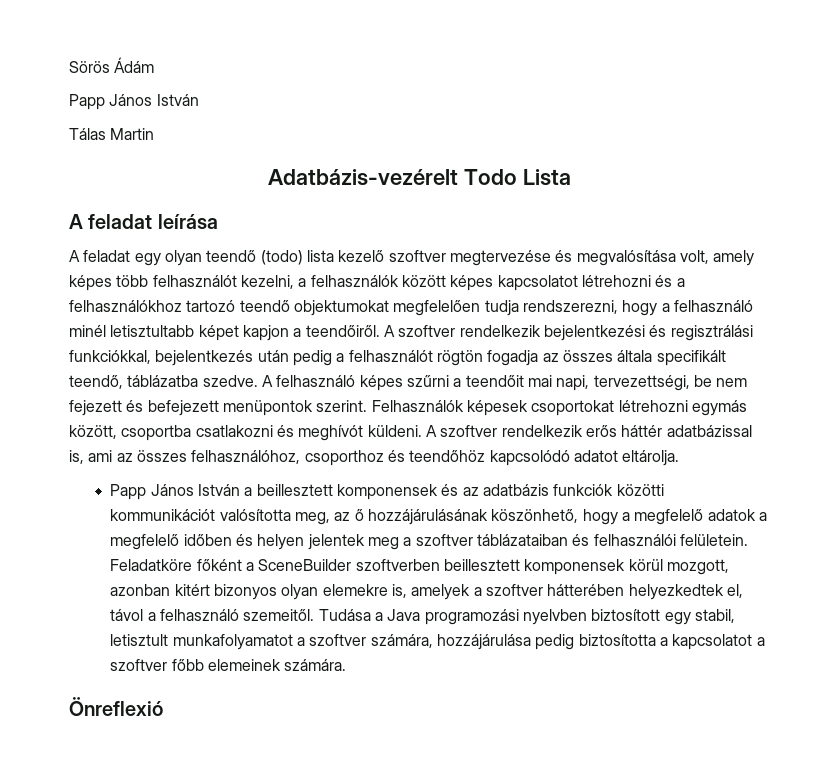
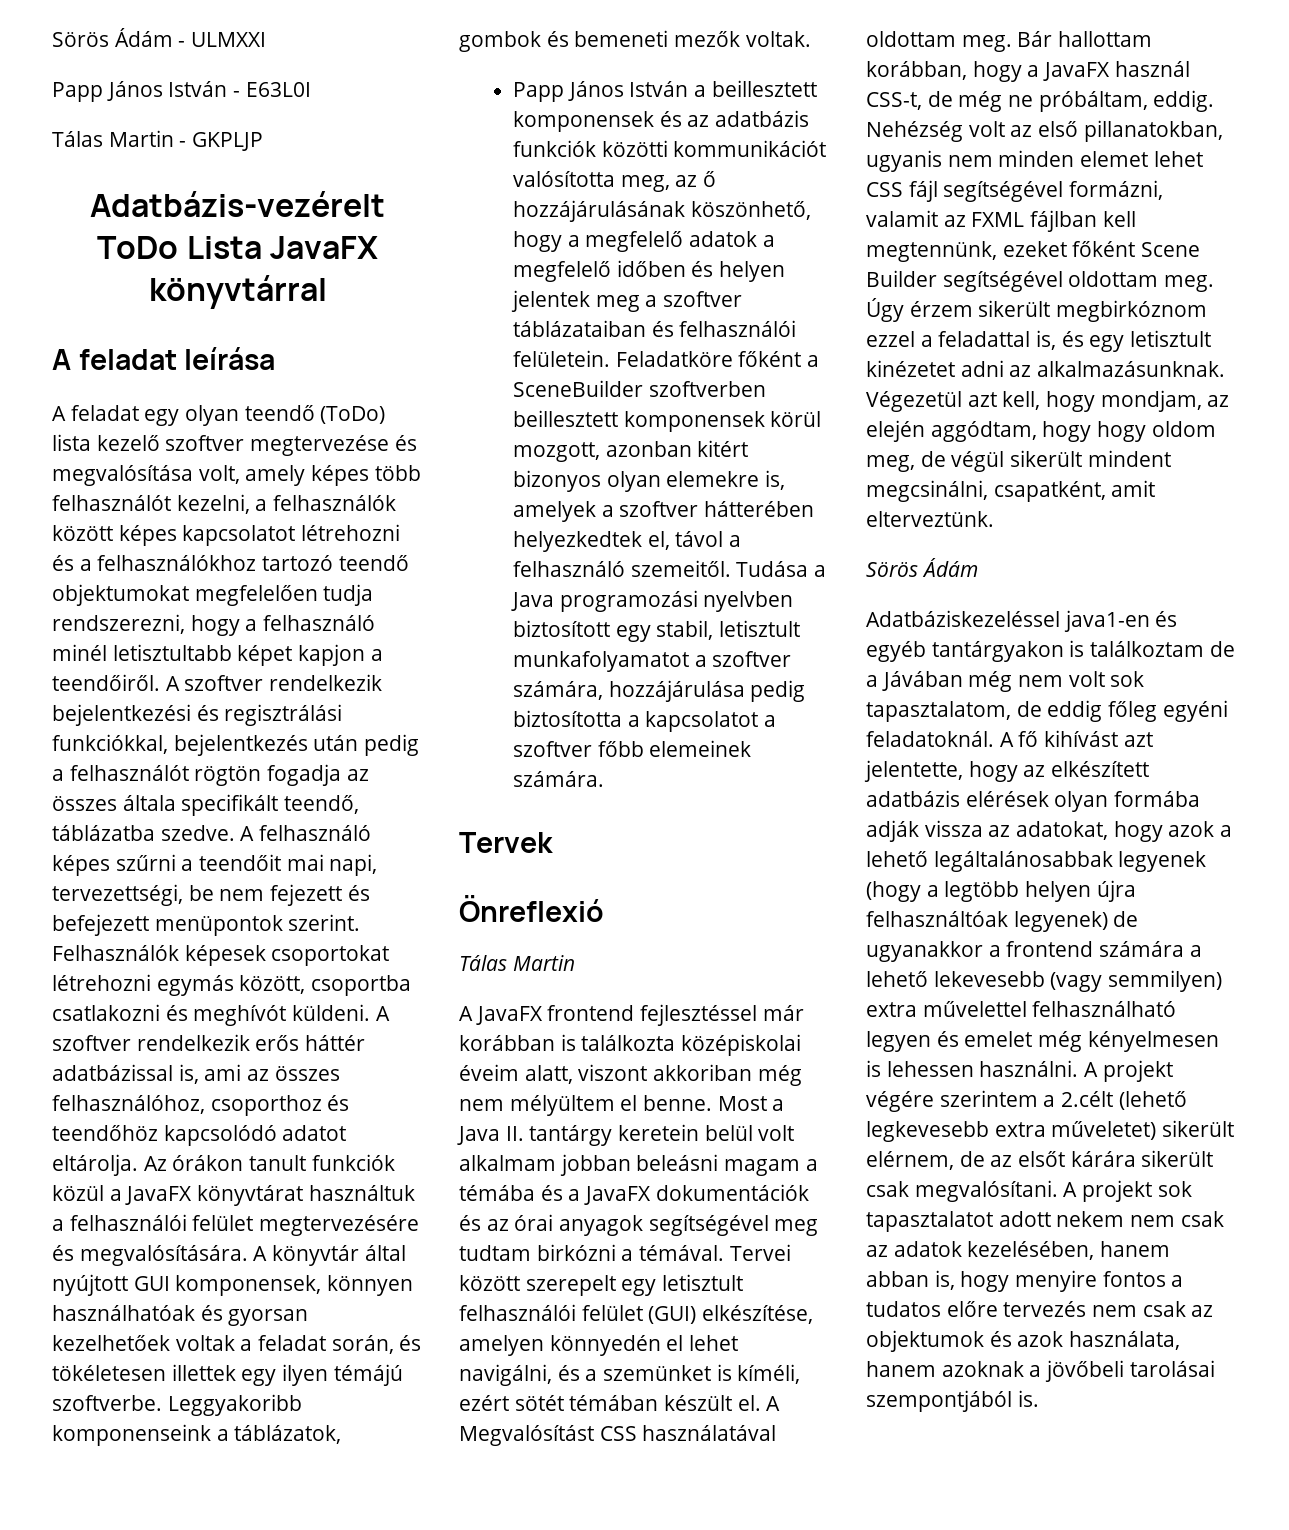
- Sörös Ádám
- Papp János István
- Tálas Martin
+ Sörös Ádám - ULMXXI
+ Papp János István - E63L0I
+ Tálas Martin - GKPLJP
- Adatbázis-vezérelt Todo Lista
+ Adatbázis-vezérelt ToDo Lista JavaFX könyvtárral
- A feladat egy olyan teendő (todo) lista kezelő szoftver megtervezése és megvalósítása volt, amely képes több felhasználót kezelni, a felhasználók között képes kapcsolatot létrehozni és a felhasználókhoz tartozó teendő objektumokat megfelelően tudja rendszerezni, hogy a felhasználó minél letisztultabb képet kapjon a teendőiről.
+ A feladat egy olyan teendő (ToDo) lista kezelő szoftver megtervezése és megvalósítása volt, amely képes több felhasználót kezelni, a felhasználók között képes kapcsolatot létrehozni és a felhasználókhoz tartozó teendő objektumokat megfelelően tudja rendszerezni, hogy a felhasználó minél letisztultabb képet kapjon a teendőiről.
+ Az órákon tanult funkciók közül a JavaFX könyvtárat használtuk a felhasználói felület megtervezésére és megvalósítására. A könyvtár által nyújtott GUI komponensek, könnyen használhatóak és gyorsan kezelhetőek voltak a feladat során, és tökéletesen illettek egy ilyen témájú szoftverbe. Leggyakoribb komponenseink a táblázatok, gombok és bemeneti mezők voltak.
+ Tervek
  Önreflexió
+ Tálas Martin
+ A JavaFX frontend fejlesztéssel már korábban is találkozta középiskolai éveim alatt, viszont akkoriban még nem mélyültem el benne. Most a Java II. tantárgy keretein belül volt alkalmam jobban beleásni magam a témába és a JavaFX dokumentációk és az órai anyagok segítségével meg tudtam birkózni a témával. Tervei között szerepelt egy letisztult felhasználói felület (GUI) elkészítése, amelyen könnyedén el lehet navigálni, és a szemünket is kíméli, ezért sötét témában készült el. A Megvalósítást CSS használatával oldottam meg. Bár hallottam korábban, hogy a JavaFX használ CSS-t, de még ne próbáltam, eddig. Nehézség volt az első pillanatokban, ugyanis nem minden elemet lehet CSS fájl segítségével formázni, valamit az FXML fájlban kell megtennünk, ezeket főként Scene Builder segítségével oldottam meg. Úgy érzem sikerült megbirkóznom ezzel a feladattal is, és egy letisztult kinézetet adni az alkalmazásunknak. Végezetül azt kell, hogy mondjam, az elején aggódtam, hogy hogy oldom meg, de végül sikerült mindent megcsinálni, csapatként, amit elterveztünk.
+ Sörös Ádám
+ Adatbáziskezeléssel java1-en és egyéb tantárgyakon is találkoztam de a Jávában még nem volt sok tapasztalatom, de eddig főleg egyéni feladatoknál. A fő kihívást azt jelentette, hogy az elkészített adatbázis elérések olyan formába adják vissza az adatokat, hogy azok a lehető legáltalánosabbak legyenek (hogy a legtöbb helyen újra felhasználtóak legyenek) de ugyanakkor a frontend számára a lehető lekevesebb (vagy semmilyen) extra művelettel felhasználható legyen és emelet még kényelmesen is lehessen használni. A projekt végére szerintem a 2.célt (lehető legkevesebb extra műveletet) sikerült elérnem, de az elsőt kárára sikerült csak megvalósítani. A projekt sok tapasztalatot adott nekem nem csak az adatok kezelésében, hanem abban is, hogy menyire fontos a tudatos előre tervezés nem csak az objektumok és azok használata, hanem azoknak a jövőbeli tarolásai szempontjából is.

